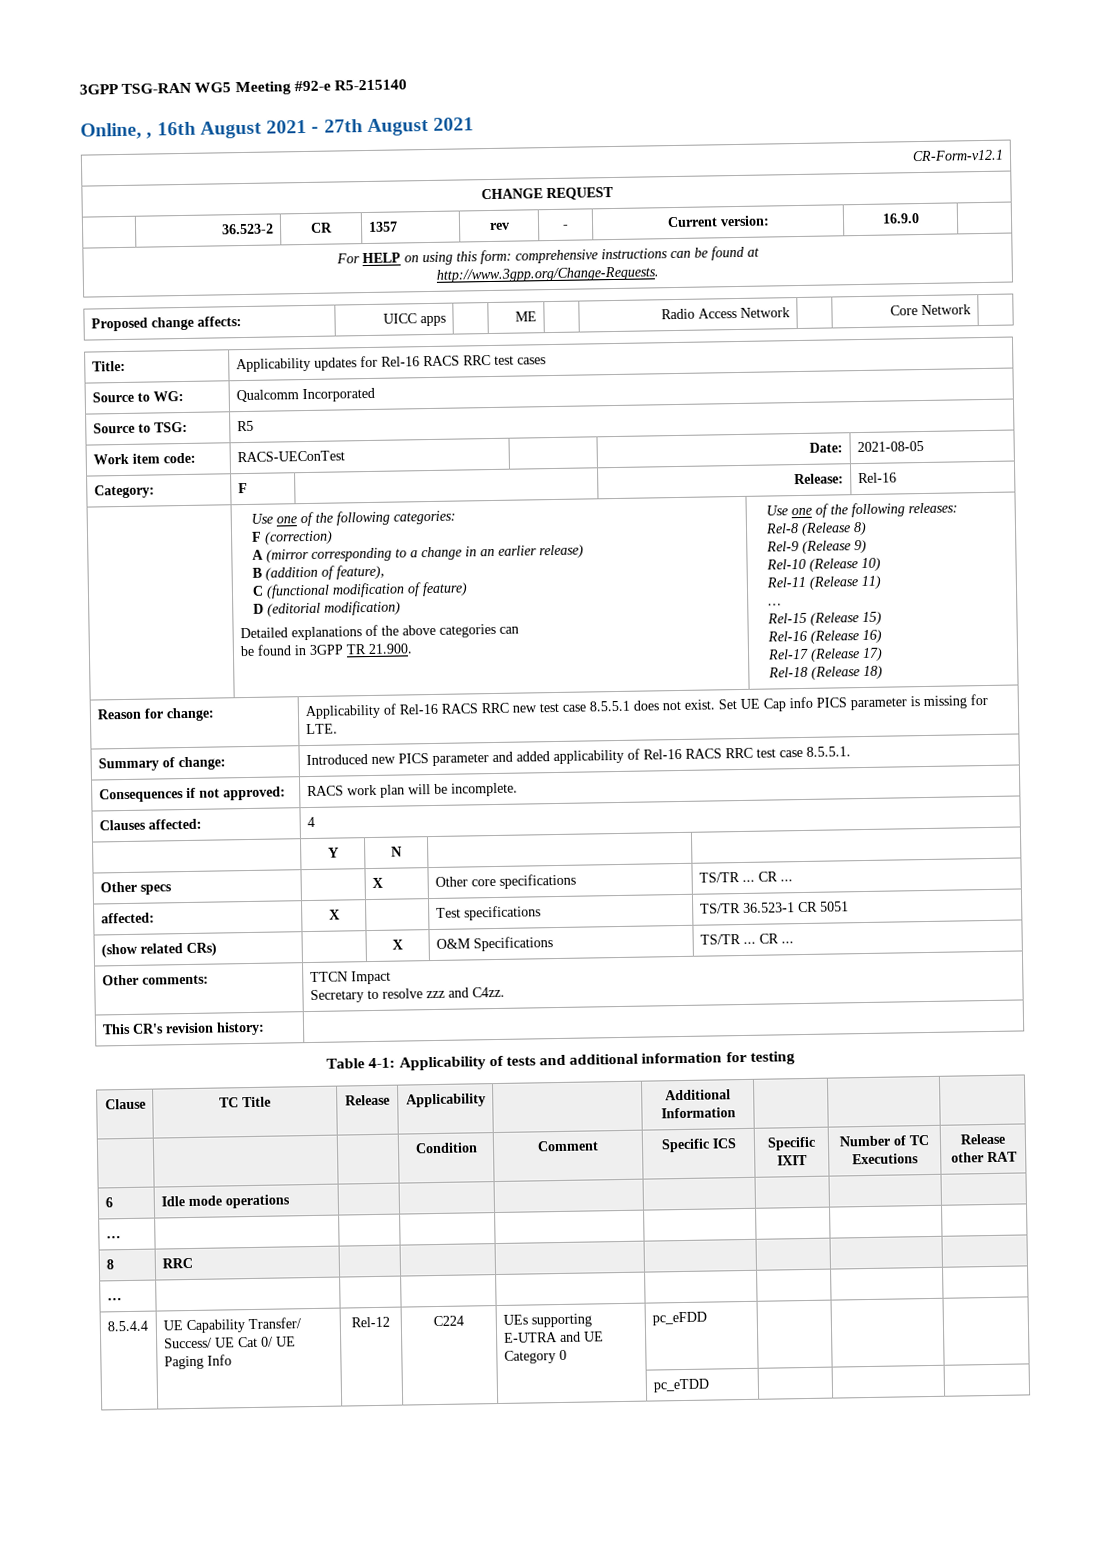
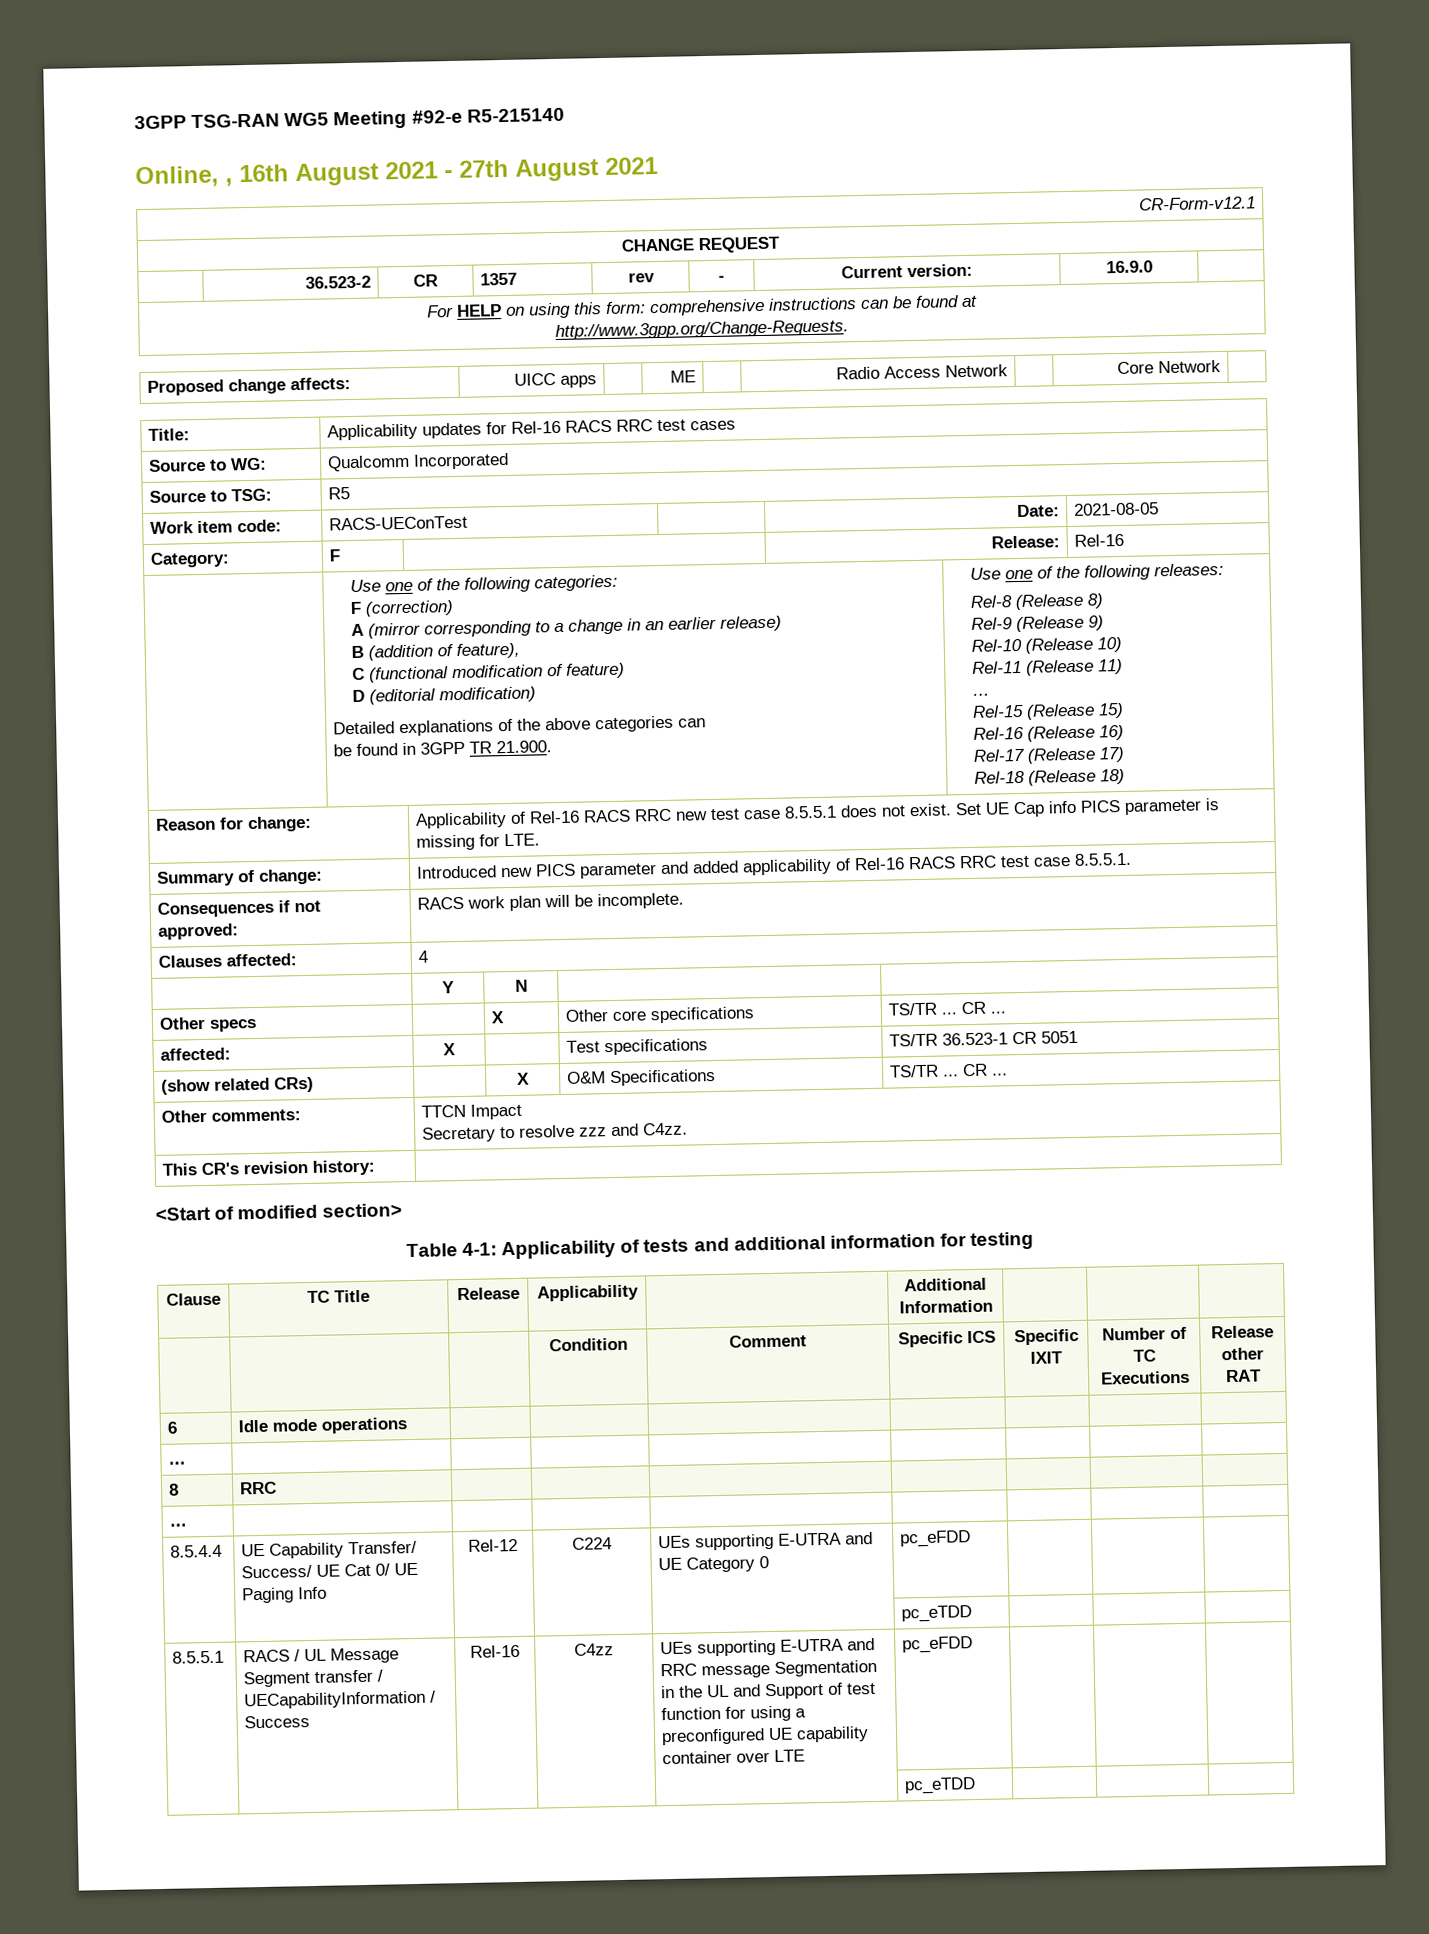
+ <Start of modified section>
+ 8.5.5.1 | RACS / UL Message Segment transfer / UECapabilityInformation / Success | Rel-16 | C4zz | UEs supporting E-UTRA and RRC message Segmentation in the UL and Support of test function for using a preconfigured UE capability container over LTE | pc_eFDD | | |
+ | | | | | pc_eTDD | | |

